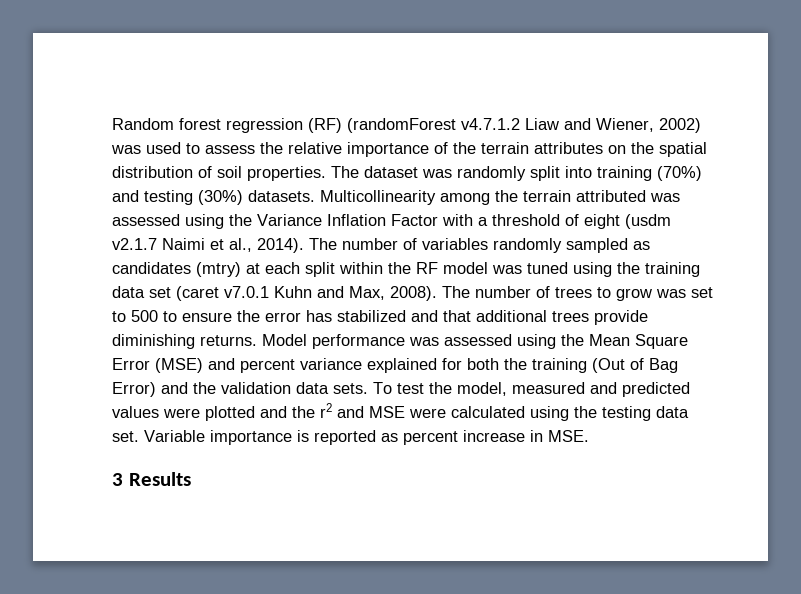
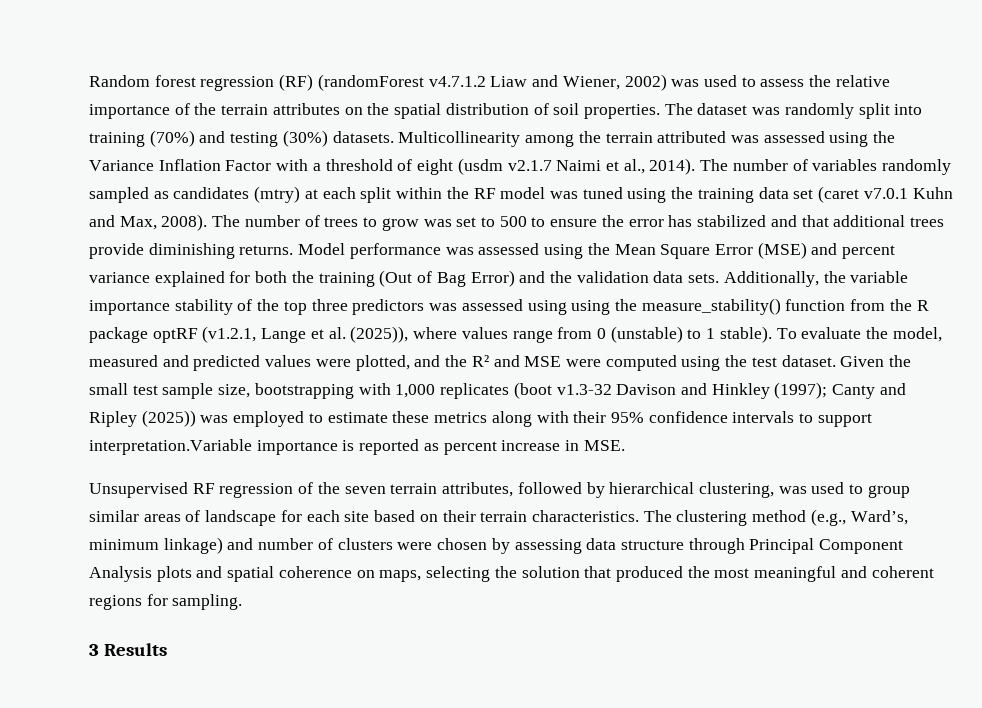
- To test the model, measured and predicted values were plotted and the r2 and MSE were calculated using the testing data set. Variable importance is reported as percent increase in MSE.
+ Additionally, the variable importance stability of the top three predictors was assessed using using the measure_stability() function from the R package optRF (v1.2.1, Lange et al. (2025)), where values range from 0 (unstable) to 1 stable). To evaluate the model, measured and predicted values were plotted, and the R² and MSE were computed using the test dataset. Given the small test sample size, bootstrapping with 1,000 replicates (boot v1.3-32 Davison and Hinkley (1997); Canty and Ripley (2025)) was employed to estimate these metrics along with their 95% confidence intervals to support interpretation.Variable importance is reported as percent increase in MSE.
+ Unsupervised RF regression of the seven terrain attributes, followed by hierarchical clustering, was used to group similar areas of landscape for each site based on their terrain characteristics. The clustering method (e.g., Ward’s, minimum linkage) and number of clusters were chosen by assessing data structure through Principal Component Analysis plots and spatial coherence on maps, selecting the solution that produced the most meaningful and coherent regions for sampling.

